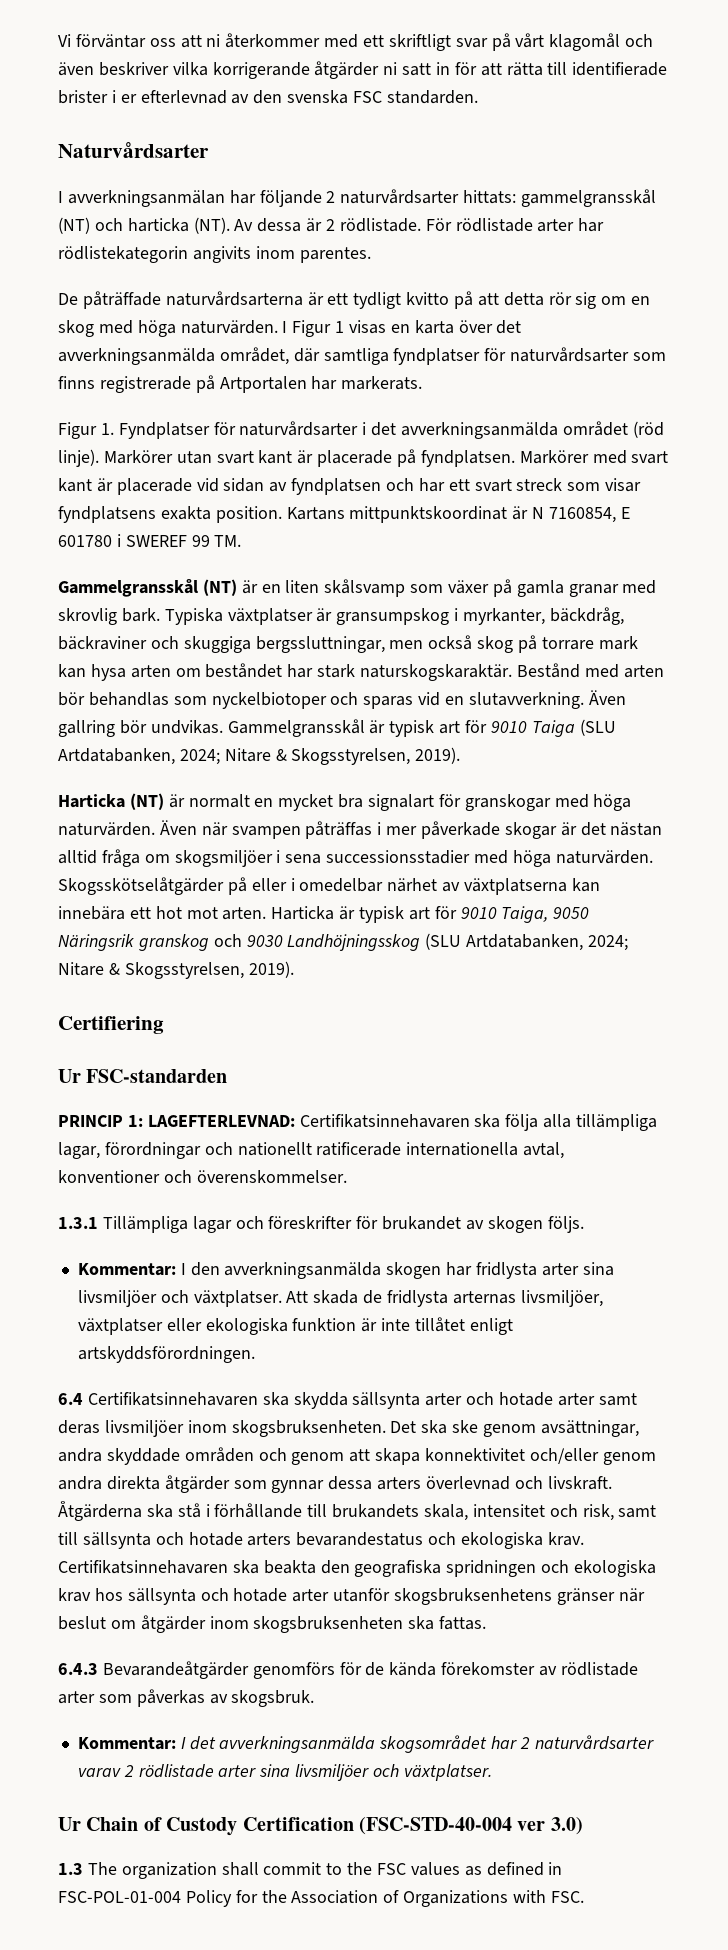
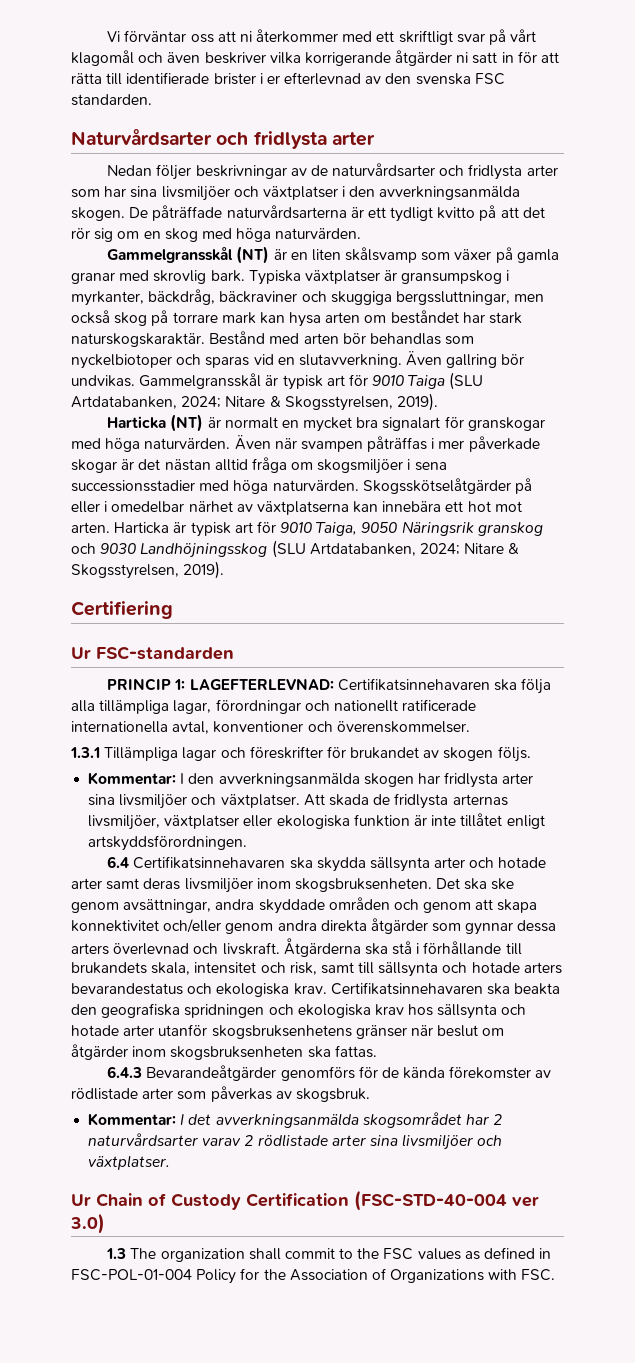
- Naturvårdsarter
- I avverkningsanmälan har följande 2 naturvårdsarter hittats: gammelgransskål (NT) och harticka (NT). Av dessa är 2 rödlistade. För rödlistade arter har rödlistekategorin angivits inom parentes.
- De påträffade naturvårdsarterna är ett tydligt kvitto på att detta rör sig om en skog med höga naturvärden. I Figur 1 visas en karta över det avverkningsanmälda området, där samtliga fyndplatser för naturvårdsarter som finns registrerade på Artportalen har markerats.
- Figur 1. Fyndplatser för naturvårdsarter i det avverkningsanmälda området (röd linje). Markörer utan svart kant är placerade på fyndplatsen. Markörer med svart kant är placerade vid sidan av fyndplatsen och har ett svart streck som visar fyndplatsens exakta position. Kartans mittpunktskoordinat är N 7160854, E 601780 i SWEREF 99 TM.
+ Naturvårdsarter och fridlysta arter
+ Nedan följer beskrivningar av de naturvårdsarter och fridlysta arter som har sina livsmiljöer och växtplatser i den avverkningsanmälda skogen. De påträffade naturvårdsarterna är ett tydligt kvitto på att det rör sig om en skog med höga naturvärden.

